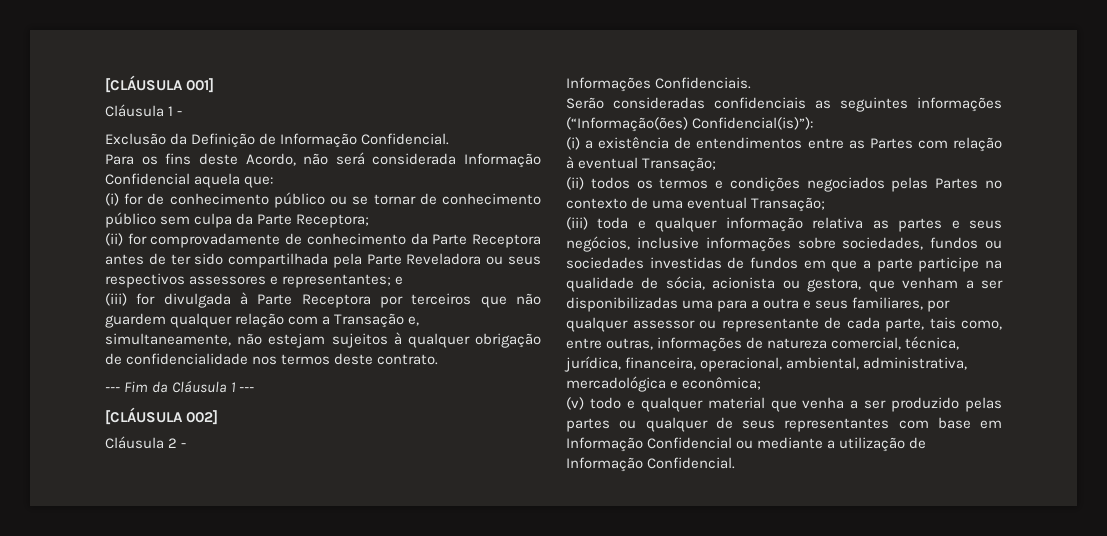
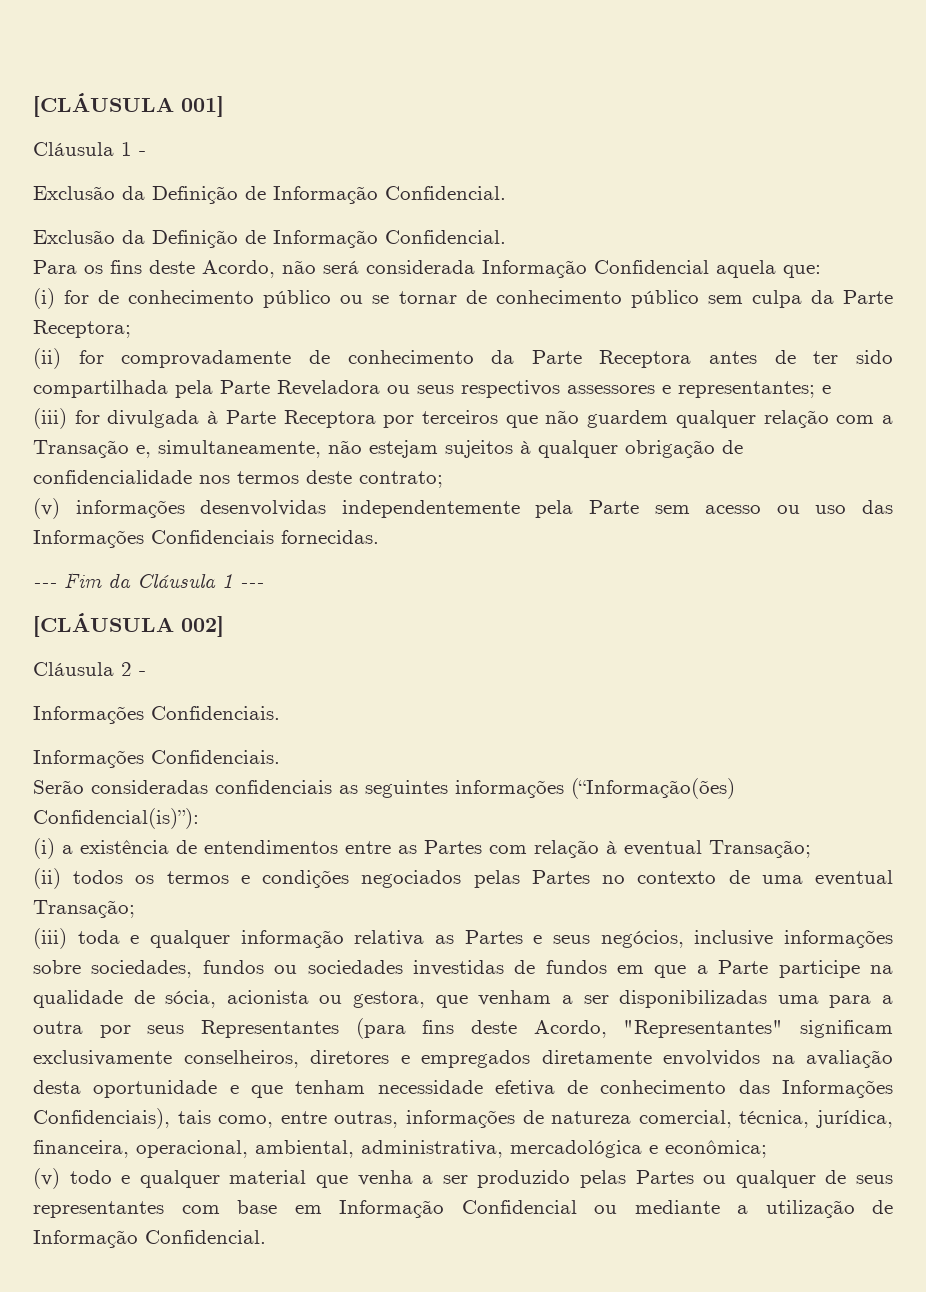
  Cláusula 1 -
+ Exclusão da Definição de Informação Confidencial.
- (iii) for divulgada à Parte Receptora por terceiros que não guardem qualquer relação com a Transação e, simultaneamente, não estejam sujeitos à qualquer obrigação de confidencialidade nos termos deste contrato.
+ (iii) for divulgada à Parte Receptora por terceiros que não guardem qualquer relação com a Transação e, simultaneamente, não estejam sujeitos à qualquer obrigação de confidencialidade nos termos deste contrato;
+ (v) informações desenvolvidas independentemente pela Parte sem acesso ou uso das Informações Confidenciais fornecidas.
  Cláusula 2 -
+ Informações Confidenciais.
- (iii) toda e qualquer informação relativa as partes e seus negócios, inclusive informações sobre sociedades, fundos ou sociedades investidas de fundos em que a parte participe na qualidade de sócia, acionista ou gestora, que venham a ser disponibilizadas uma para a outra e seus familiares, por qualquer assessor ou representante de cada parte, tais como, entre outras, informações de natureza comercial, técnica, jurídica, financeira, operacional, ambiental, administrativa, mercadológica e econômica;
+ (iii) toda e qualquer informação relativa as Partes e seus negócios, inclusive informações sobre sociedades, fundos ou sociedades investidas de fundos em que a Parte participe na qualidade de sócia, acionista ou gestora, que venham a ser disponibilizadas uma para a outra por seus Representantes (para fins deste Acordo, "Representantes" significam exclusivamente conselheiros, diretores e empregados diretamente envolvidos na avaliação desta oportunidade e que tenham necessidade efetiva de conhecimento das Informações Confidenciais), tais como, entre outras, informações de natureza comercial, técnica, jurídica, financeira, operacional, ambiental, administrativa, mercadológica e econômica;
- (v) todo e qualquer material que venha a ser produzido pelas partes ou qualquer de seus representantes com base em Informação Confidencial ou mediante a utilização de Informação Confidencial.
+ (v) todo e qualquer material que venha a ser produzido pelas Partes ou qualquer de seus representantes com base em Informação Confidencial ou mediante a utilização de Informação Confidencial.

